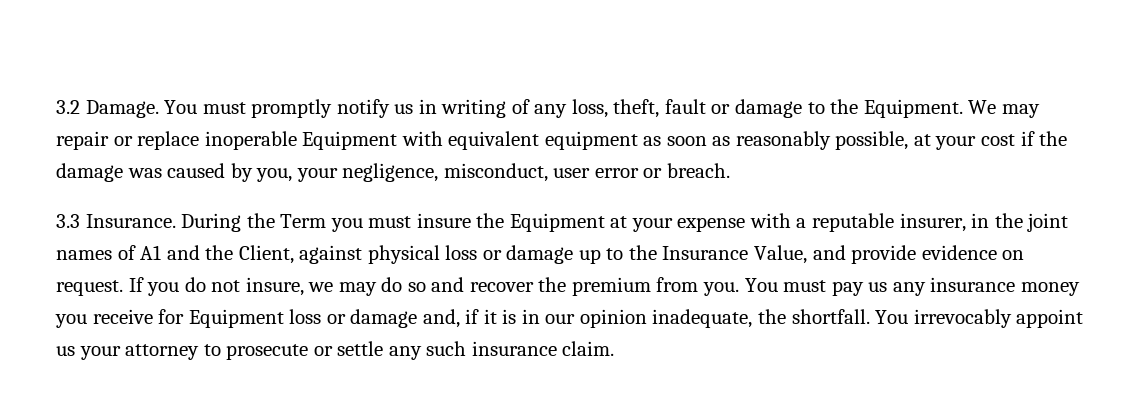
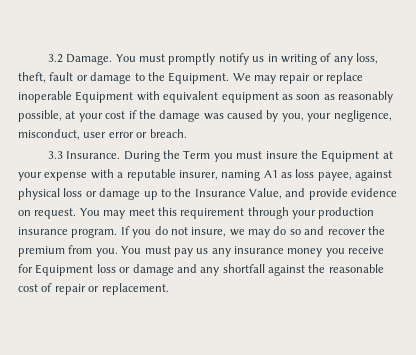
- During the Term you must insure the Equipment at your expense with a reputable insurer, in the joint names of A1 and the Client, against physical loss or damage up to the Insurance Value, and provide evidence on request.
+ During the Term you must insure the Equipment at your expense with a reputable insurer, naming A1 as loss payee, against physical loss or damage up to the Insurance Value, and provide evidence on request.
+ You may meet this requirement through your production insurance program.
- You must pay us any insurance money you receive for Equipment loss or damage and, if it is in our opinion inadequate, the shortfall. You irrevocably appoint us your attorney to prosecute or settle any such insurance claim.
+ You must pay us any insurance money you receive for Equipment loss or damage and any shortfall against the reasonable cost of repair or replacement.

